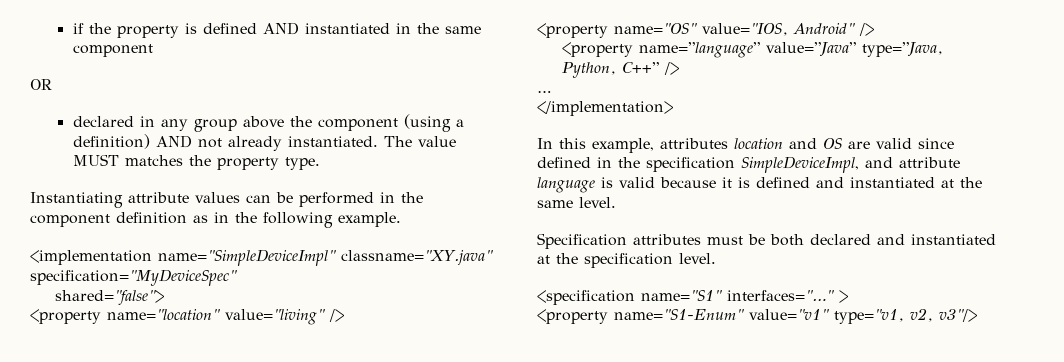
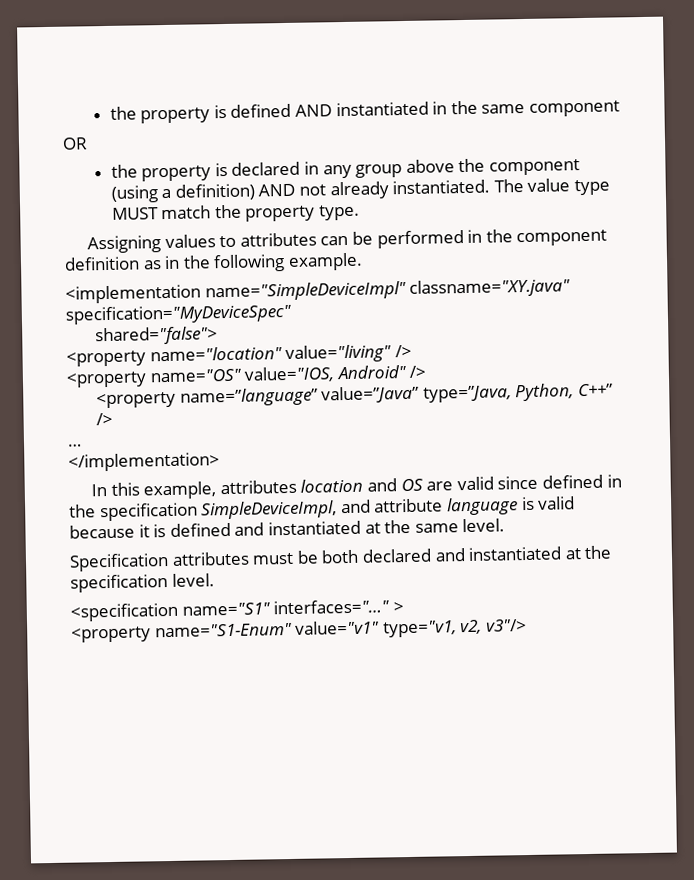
- if the property is defined AND instantiated in the same component
+ the property is defined AND instantiated in the same component
- declared in any group above the component (using a definition) AND not already instantiated.
+ the property is declared in any group above the component (using a definition) AND not already instantiated.
- The value MUST matches the property type.
+ The value type MUST match the property type.
- Instantiating attribute values can be performed in the component definition as in the following example.
+ Assigning values to attributes can be performed in the component definition as in the following example.

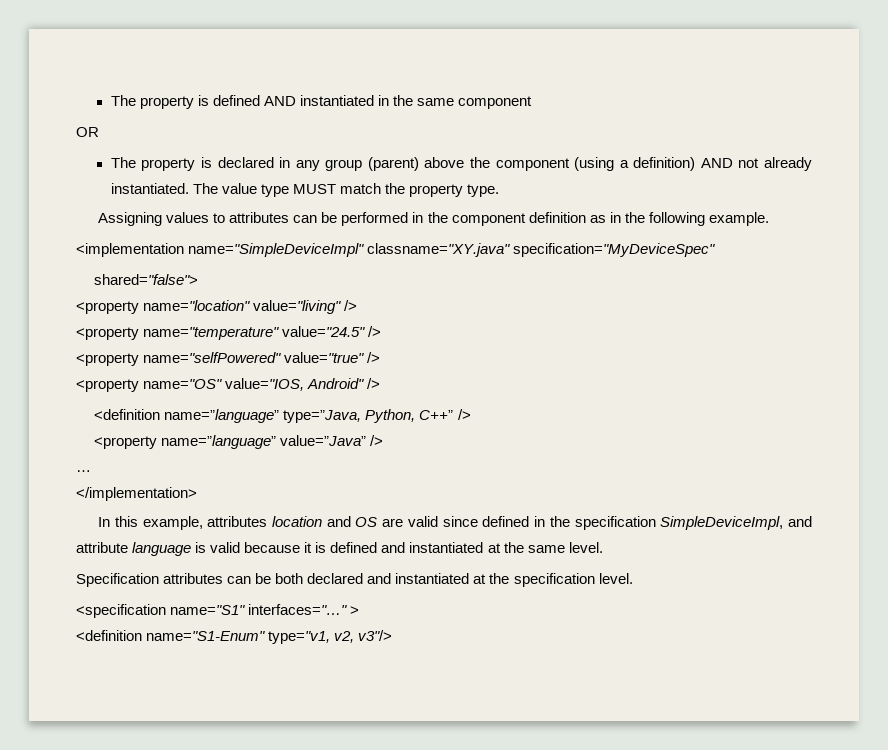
- the property is defined AND instantiated in the same component
+ The property is defined AND instantiated in the same component
- the property is declared in any group above the component (using a definition) AND not already instantiated.
+ The property is declared in any group (parent) above the component (using a definition) AND not already instantiated.
+ <property name="temperature" value="24.5" />
+ <property name="selfPowered" value="true" />
+ <definition name=”language” type=”Java, Python, C++” />
- <property name=”language” value=”Java” type=”Java, Python, C++” />
+ <property name=”language” value=”Java” />
- Specification attributes must be both declared and instantiated at the specification level.
+ Specification attributes can be both declared and instantiated at the specification level.
- <property name="S1-Enum" value="v1" type="v1, v2, v3"/>
+ <definition name="S1-Enum" type="v1, v2, v3"/>

